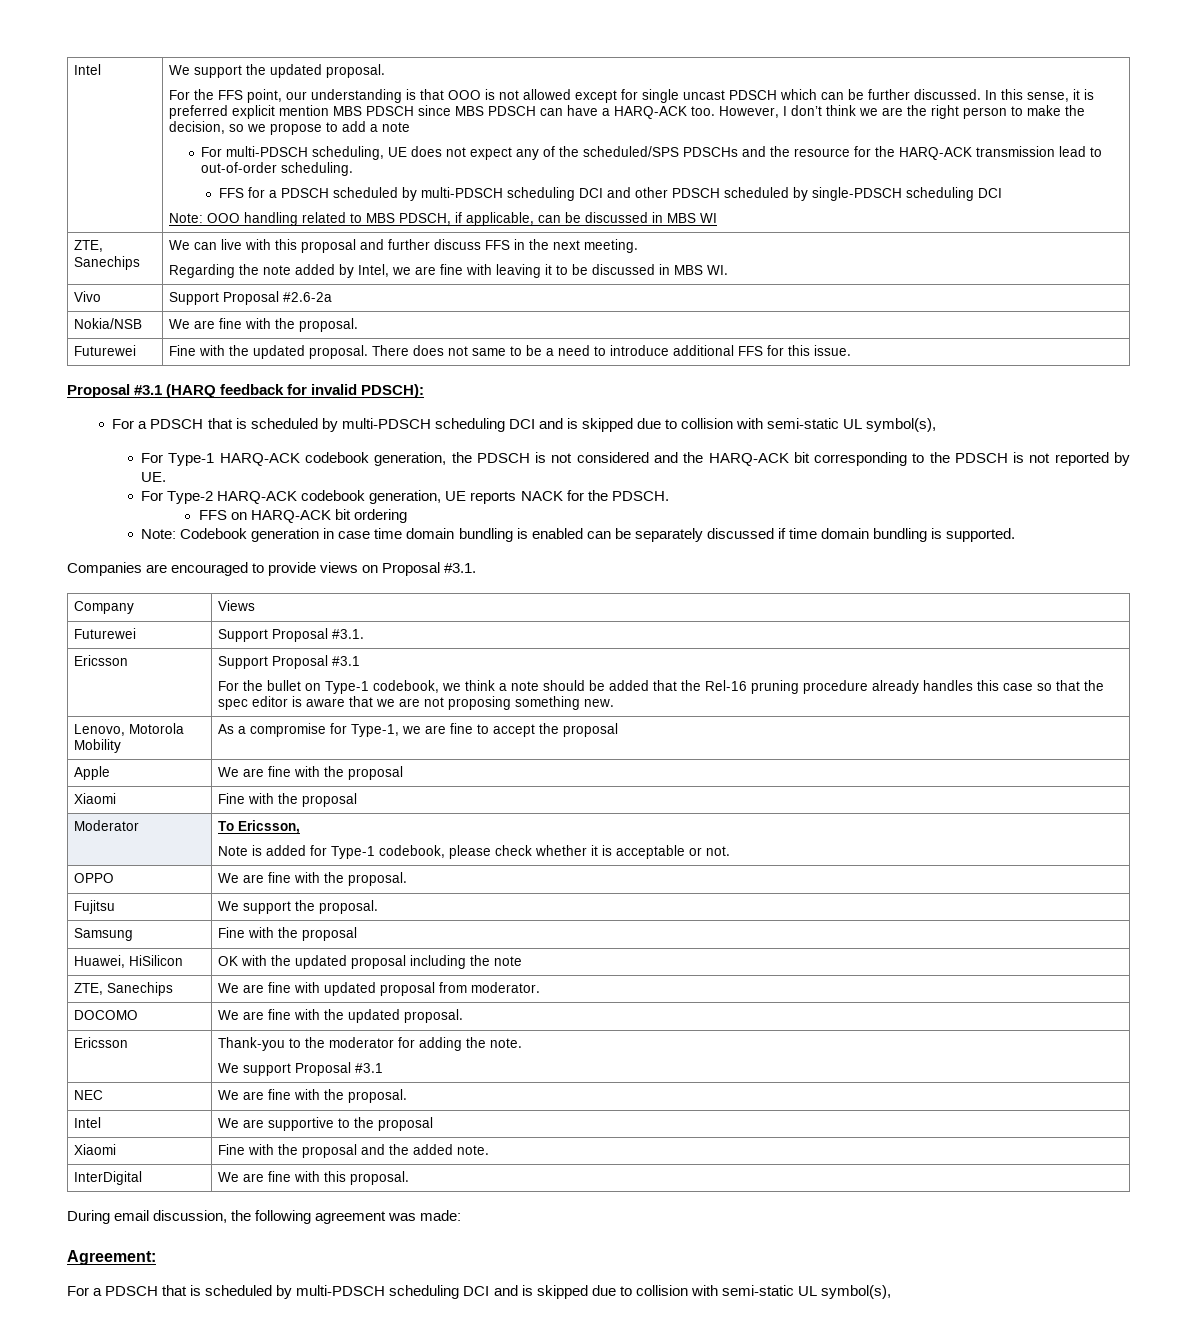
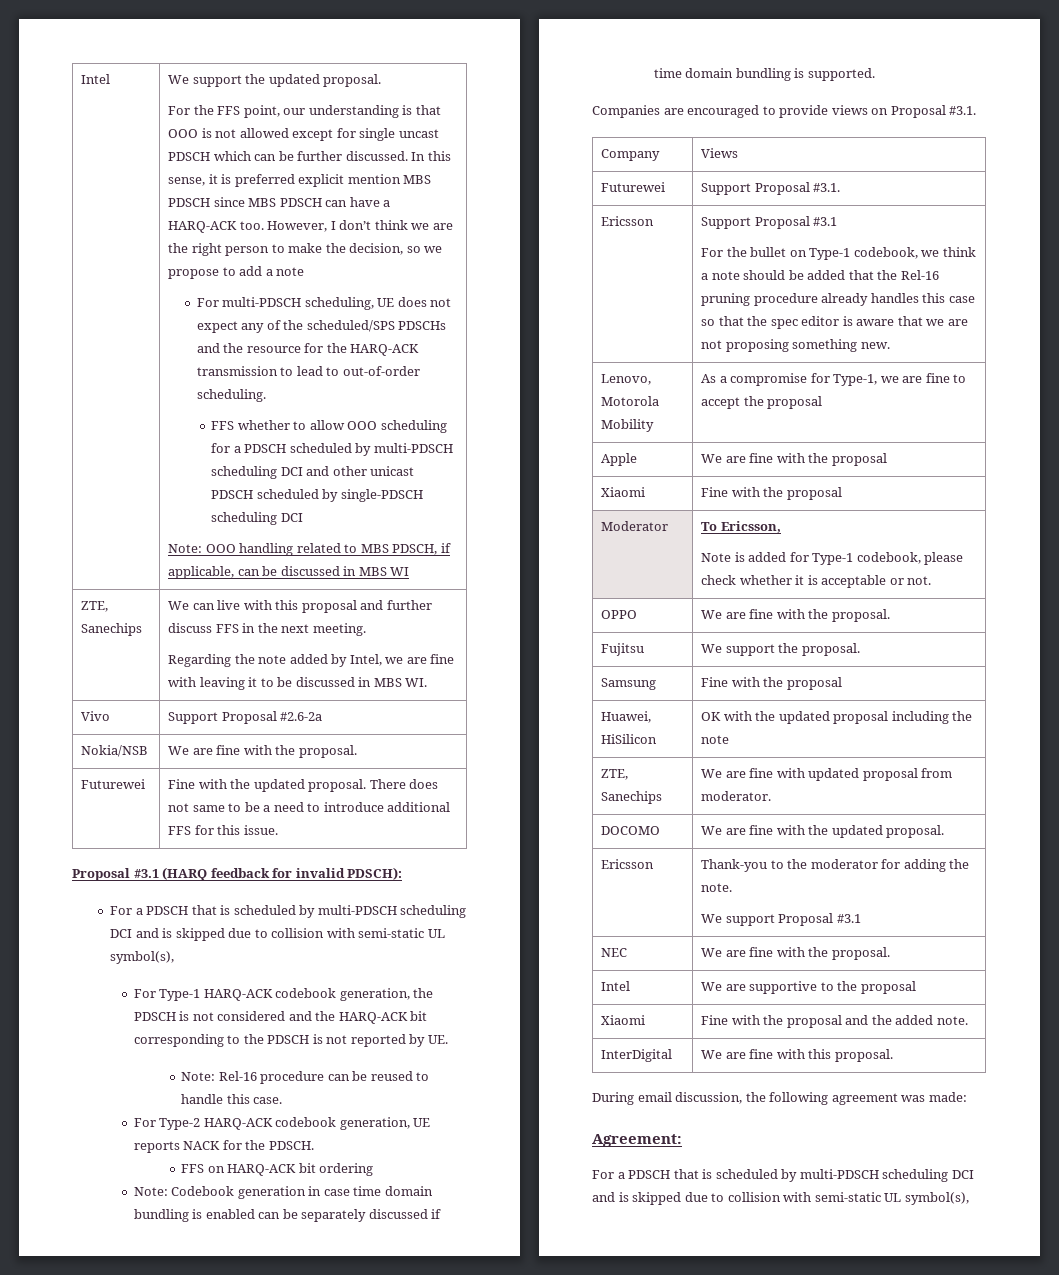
- For multi-PDSCH scheduling, UE does not expect any of the scheduled/SPS PDSCHs and the resource for the HARQ-ACK transmission lead to out-of-order scheduling.
+ For multi-PDSCH scheduling, UE does not expect any of the scheduled/SPS PDSCHs and the resource for the HARQ-ACK transmission to lead to out-of-order scheduling.
- FFS for a PDSCH scheduled by multi-PDSCH scheduling DCI and other PDSCH scheduled by single-PDSCH scheduling DCI
+ FFS whether to allow OOO scheduling for a PDSCH scheduled by multi-PDSCH scheduling DCI and other unicast PDSCH scheduled by single-PDSCH scheduling DCI
+ Note: Rel-16 procedure can be reused to handle this case.

